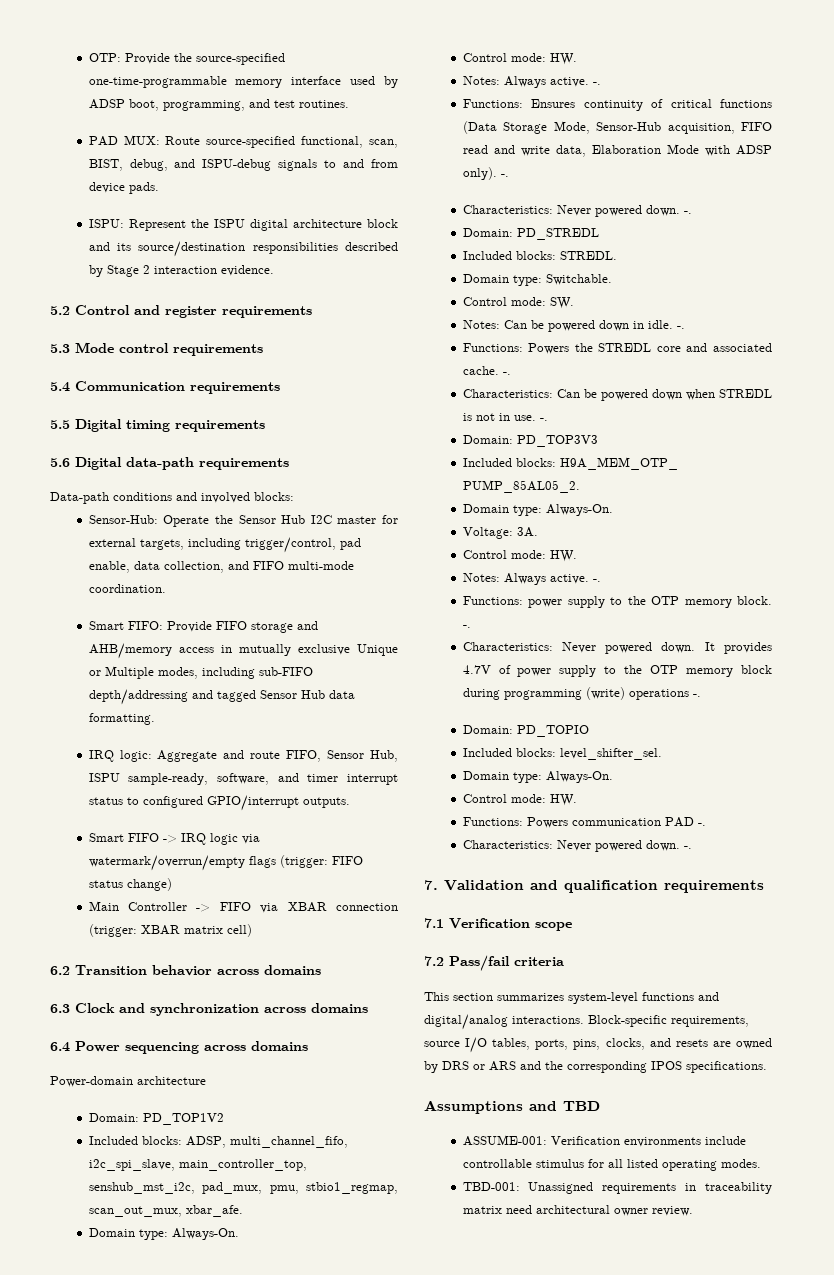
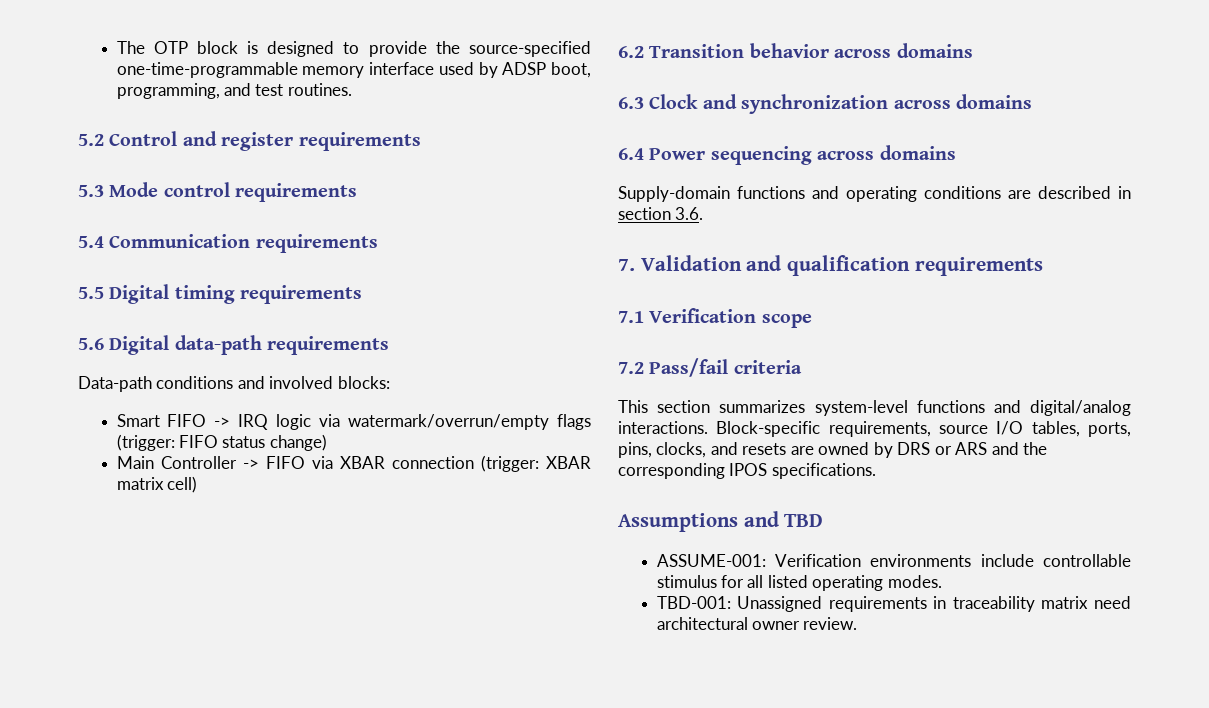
- OTP: Provide the source-specified one-time-programmable memory interface used by ADSP boot, programming, and test routines.
+ The OTP block is designed to provide the source-specified one-time-programmable memory interface used by ADSP boot, programming, and test routines.
- PAD MUX: Route source-specified functional, scan, BIST, debug, and ISPU-debug signals to and from device pads.
- ISPU: Represent the ISPU digital architecture block and its source/destination responsibilities described by Stage 2 interaction evidence.
- Sensor-Hub: Operate the Sensor Hub I2C master for external targets, including trigger/control, pad enable, data collection, and FIFO multi-mode coordination.
- Smart FIFO: Provide FIFO storage and AHB/memory access in mutually exclusive Unique or Multiple modes, including sub-FIFO depth/addressing and tagged Sensor Hub data formatting.
- IRQ logic: Aggregate and route FIFO, Sensor Hub, ISPU sample-ready, software, and timer interrupt status to configured GPIO/interrupt outputs.
- Power-domain architecture
- Domain: PD_TOP1V2
- Included blocks: ADSP, multi_channel_fifo, i2c_spi_slave, main_controller_top, senshub_mst_i2c, pad_mux, pmu, stbio1_regmap, scan_out_mux, xbar_afe.
- Domain type: Always-On.
- Control mode: HW.
- Notes: Always active. -.
- Functions: Ensures continuity of critical functions (Data Storage Mode, Sensor-Hub acquisition, FIFO read and write data, Elaboration Mode with ADSP only). -.
- Characteristics: Never powered down. -.
- Domain: PD_STREDL
- Included blocks: STREDL.
- Domain type: Switchable.
- Control mode: SW.
- Notes: Can be powered down in idle. -.
- Functions: Powers the STREDL core and associated cache. -.
- Characteristics: Can be powered down when STREDL is not in use. -.
- Domain: PD_TOP3V3
- Included blocks: H9A_MEM_OTP_ PUMP_85AL05_2.
- Domain type: Always-On.
- Voltage: 3A.
- Control mode: HW.
- Notes: Always active. -.
- Functions: power supply to the OTP memory block. -.
- Characteristics: Never powered down. It provides 4.7V of power supply to the OTP memory block during programming (write) operations -.
- Domain: PD_TOPIO
- Included blocks: level_shifter_sel.
- Domain type: Always-On.
- Control mode: HW.
- Functions: Powers communication PAD -.
- Characteristics: Never powered down. -.
+ Supply-domain functions and operating conditions are described in section 3.6.

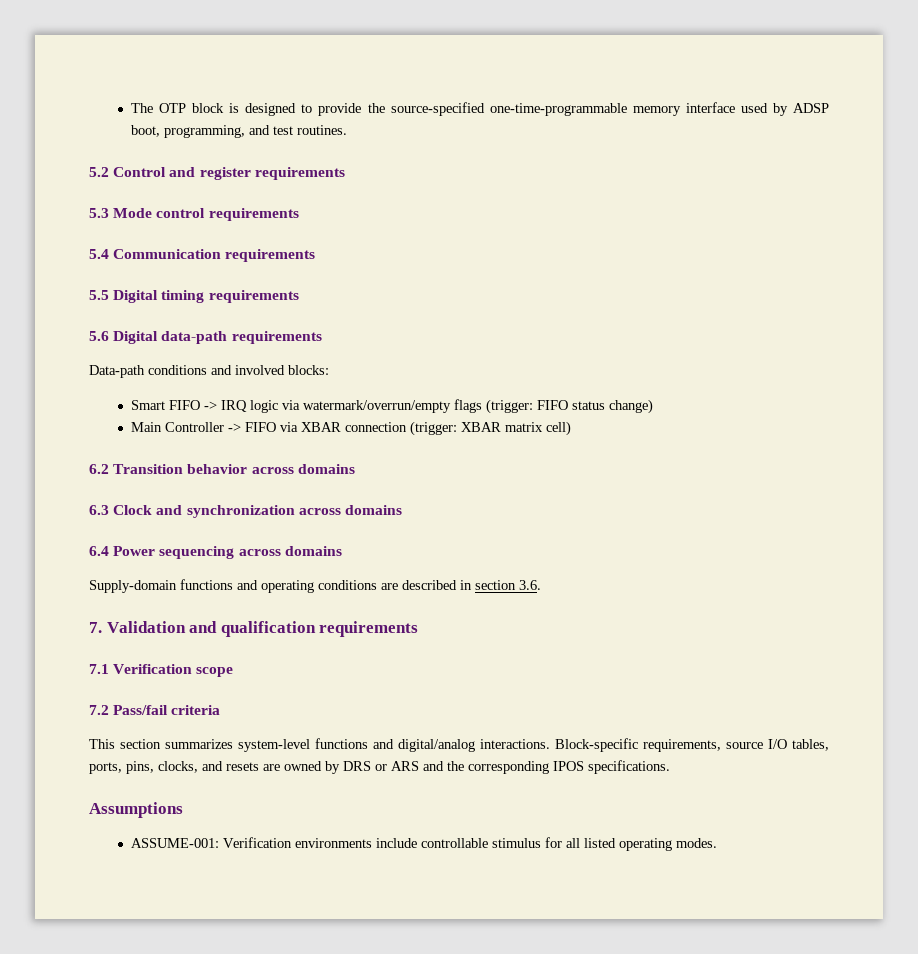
- Assumptions and TBD
+ Assumptions
- TBD-001: Unassigned requirements in traceability matrix need architectural owner review.

